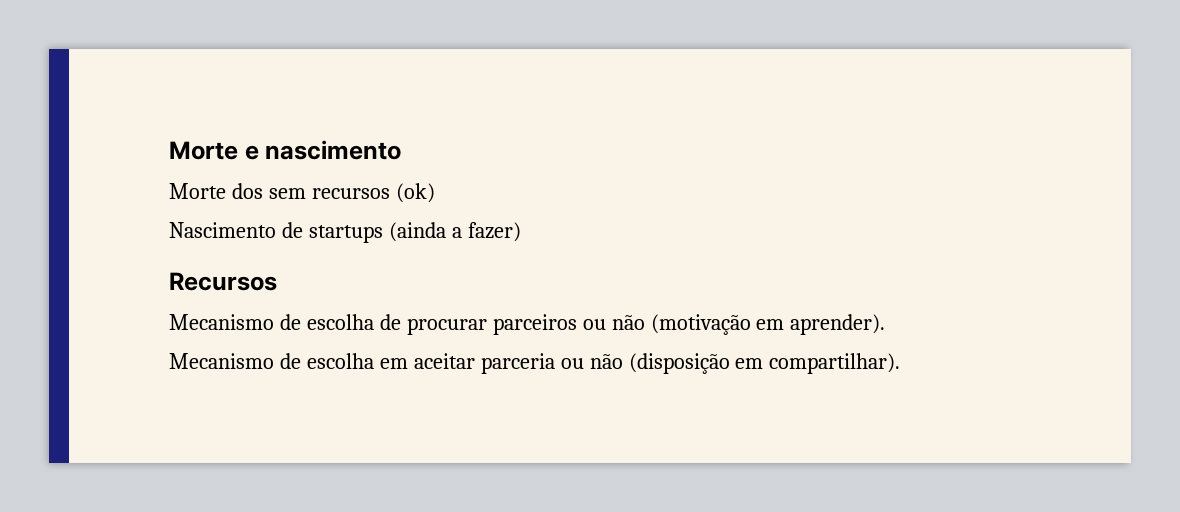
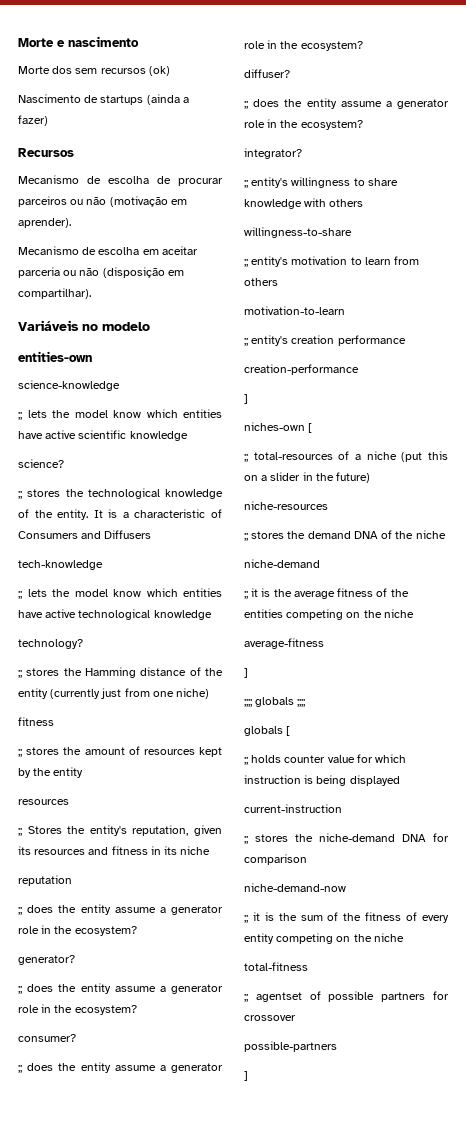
+ Variáveis no modelo
+ entities-own
+ science-knowledge
+ ;; lets the model know which entities have active scientific knowledge
+ science?
+ ;; stores the technological knowledge of the entity. It is a characteristic of Consumers and Diffusers
+ tech-knowledge
+ ;; lets the model know which entities have active technological knowledge
+ technology?
+ ;; stores the Hamming distance of the entity (currently just from one niche)
+ fitness
+ ;; stores the amount of resources kept by the entity
+ resources
+ ;; Stores the entity's reputation, given its resources and fitness in its niche
+ reputation
+ ;; does the entity assume a generator role in the ecosystem?
+ generator?
+ ;; does the entity assume a generator role in the ecosystem?
+ consumer?
+ ;; does the entity assume a generator role in the ecosystem?
+ diffuser?
+ ;; does the entity assume a generator role in the ecosystem?
+ integrator?
+ ;; entity's willingness to share knowledge with others
+ willingness-to-share
+ ;; entity's motivation to learn from others
+ motivation-to-learn
+ ;; entity's creation performance
+ creation-performance
+ ]
+ niches-own [
+ ;; total-resources of a niche (put this on a slider in the future)
+ niche-resources
+ ;; stores the demand DNA of the niche
+ niche-demand
+ ;; it is the average fitness of the entities competing on the niche
+ average-fitness
+ ]
+ ;;;; globals ;;;;
+ globals [
+ ;; holds counter value for which instruction is being displayed
+ current-instruction
+ ;; stores the niche-demand DNA for comparison
+ niche-demand-now
+ ;; it is the sum of the fitness of every entity competing on the niche
+ total-fitness
+ ;; agentset of possible partners for crossover
+ possible-partners
+ ]

